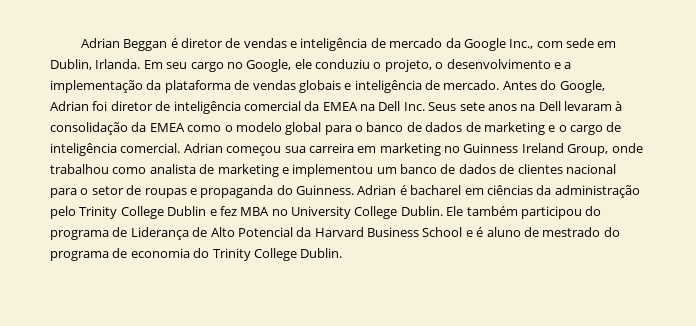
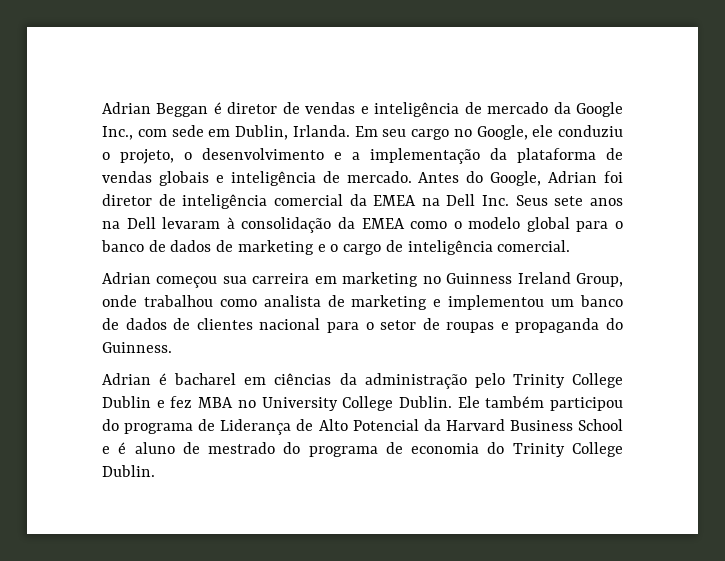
- Antes do Google, Adrian foi diretor de inteligência comercial da EMEA na Dell Inc. Seus sete anos na Dell levaram à consolidação da EMEA como o modelo global para o banco de dados de marketing e o cargo de inteligência comercial. Adrian começou sua carreira em marketing no Guinness Ireland Group, onde trabalhou como analista de marketing e implementou um banco de dados de clientes nacional para o setor de roupas e propaganda do Guinness. Adrian é bacharel em ciências da administração pelo Trinity College Dublin e fez MBA no University College Dublin.
+ Antes do Google, Adrian foi diretor de inteligência comercial da EMEA na Dell Inc. Seus sete anos na Dell levaram à consolidação da EMEA como o modelo global para o banco de dados de marketing e o cargo de inteligência comercial.
+ Adrian começou sua carreira em marketing no Guinness Ireland Group, onde trabalhou como analista de marketing e implementou um banco de dados de clientes nacional para o setor de roupas e propaganda do Guinness.
+ Adrian é bacharel em ciências da administração pelo Trinity College Dublin e fez MBA no University College Dublin.

